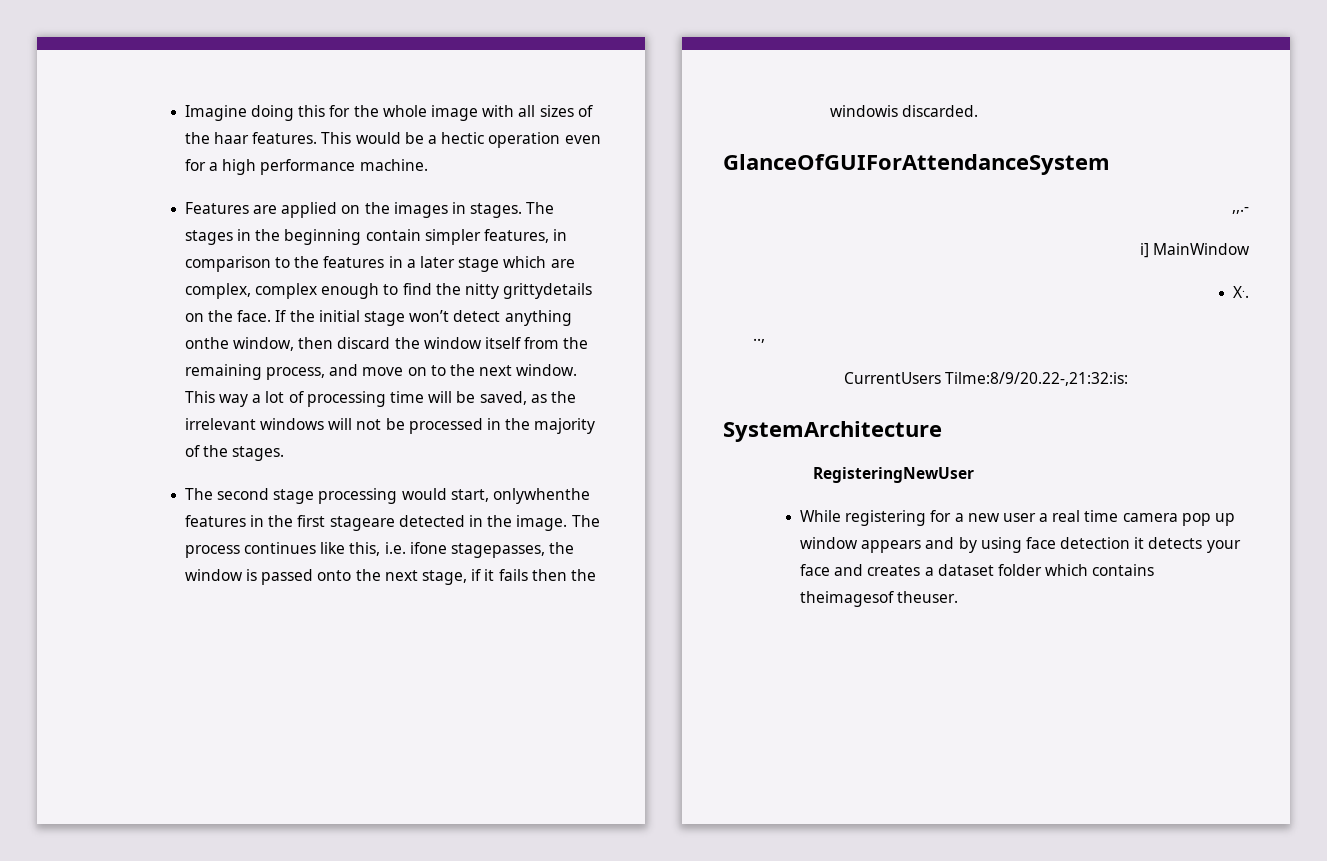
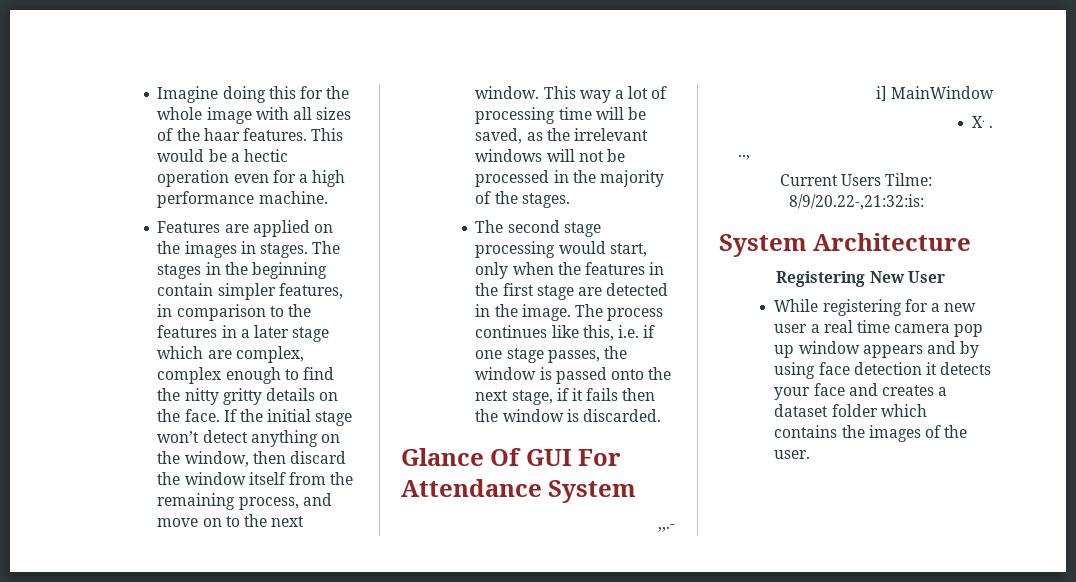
- The stages in the beginning contain simpler features, in comparison to the features in a later stage which are complex, complex enough to find the nitty grittydetails on the face.
+ The stages in the beginning contain simpler features, in comparison to the features in a later stage which are complex, complex enough to find the nitty gritty details on the face.
- If the initial stage won’t detect anything onthe window, then discard the window itself from the remaining process, and move on to the next window.
+ If the initial stage won’t detect anything on the window, then discard the window itself from the remaining process, and move on to the next window.
- The second stage processing would start, onlywhenthe features in the first stageare detected in the image.
+ The second stage processing would start, only when the features in the first stage are detected in the image.
- The process continues like this, i.e. ifone stagepasses, the window is passed onto the next stage, if it fails then the windowis discarded.
+ The process continues like this, i.e. if one stage passes, the window is passed onto the next stage, if it fails then the window is discarded.
- GlanceOfGUIForAttendanceSystem
+ Glance Of GUI For Attendance System
- X..
+ X. .
- CurrentUsers Tilme:8/9/20.22-,21:32:is:
- SystemArchitecture
- RegisteringNewUser
+ Current Users Tilme: 8/9/20.22-,21:32:is:
+ System Architecture
+ Registering New User
- While registering for a new user a real time camera pop up window appears and by using face detection it detects your face and creates a dataset folder which contains theimagesof theuser.
+ While registering for a new user a real time camera pop up window appears and by using face detection it detects your face and creates a dataset folder which contains the images of the user.

